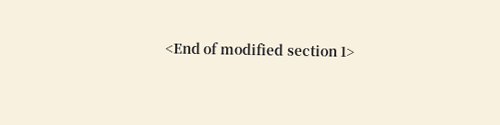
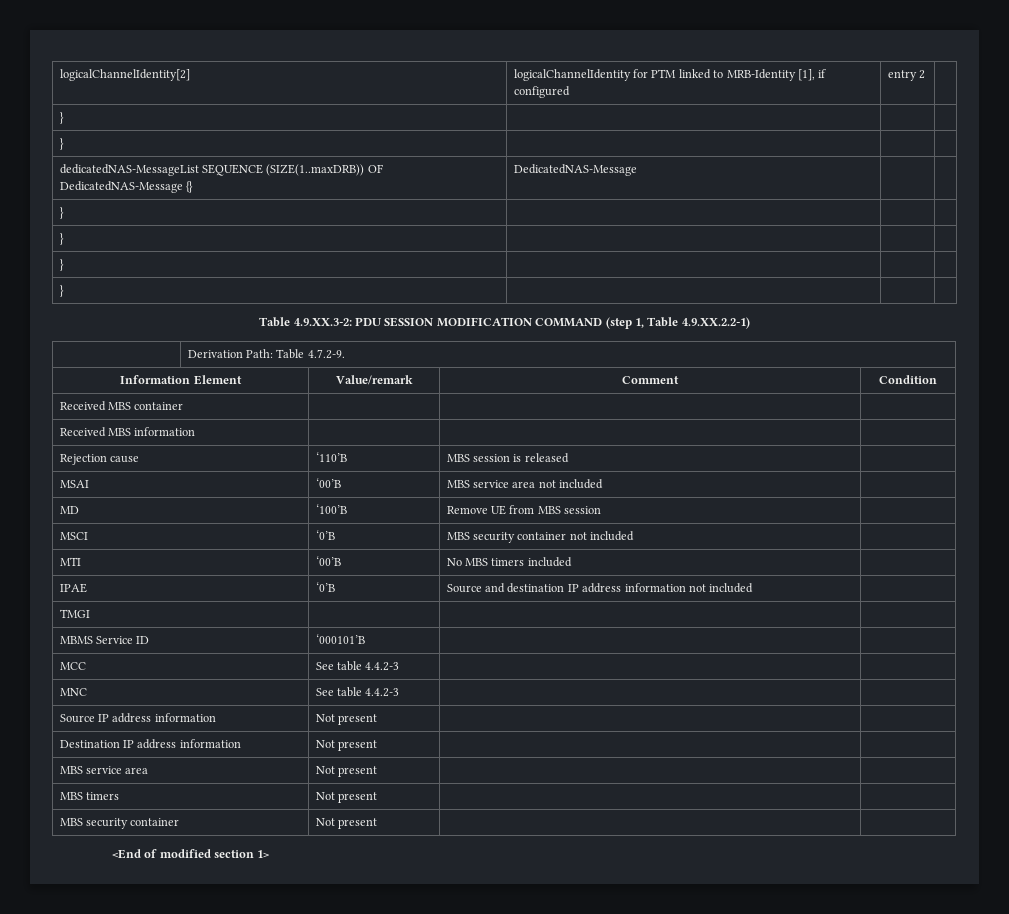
+ logicalChannelIdentity[2] | logicalChannelIdentity for PTM linked to MRB-Identity [1], if configured | entry 2 |
+ } | | |
+ } | | |
+ dedicatedNAS-MessageList SEQUENCE (SIZE(1..maxDRB)) OF DedicatedNAS-Message {} | DedicatedNAS-Message | |
+ } | | |
+ } | | |
+ } | | |
+ } | | |
+ Table 4.9.XX.3-2: PDU SESSION MODIFICATION COMMAND (step 1, Table 4.9.XX.2.2-1)
+ | Derivation Path: Table 4.7.2-9.
+ Information Element | Value/remark | Comment | Condition
+ Received MBS container | | |
+ Received MBS information | | |
+ Rejection cause | ‘110’B | MBS session is released |
+ MSAI | ‘00’B | MBS service area not included |
+ MD | ‘100’B | Remove UE from MBS session |
+ MSCI | ‘0’B | MBS security container not included |
+ MTI | ‘00’B | No MBS timers included |
+ IPAE | ‘0’B | Source and destination IP address information not included |
+ TMGI | | |
+ MBMS Service ID | ‘000101’B | |
+ MCC | See table 4.4.2-3 | |
+ MNC | See table 4.4.2-3 | |
+ Source IP address information | Not present | |
+ Destination IP address information | Not present | |
+ MBS service area | Not present | |
+ MBS timers | Not present | |
+ MBS security container | Not present | |

